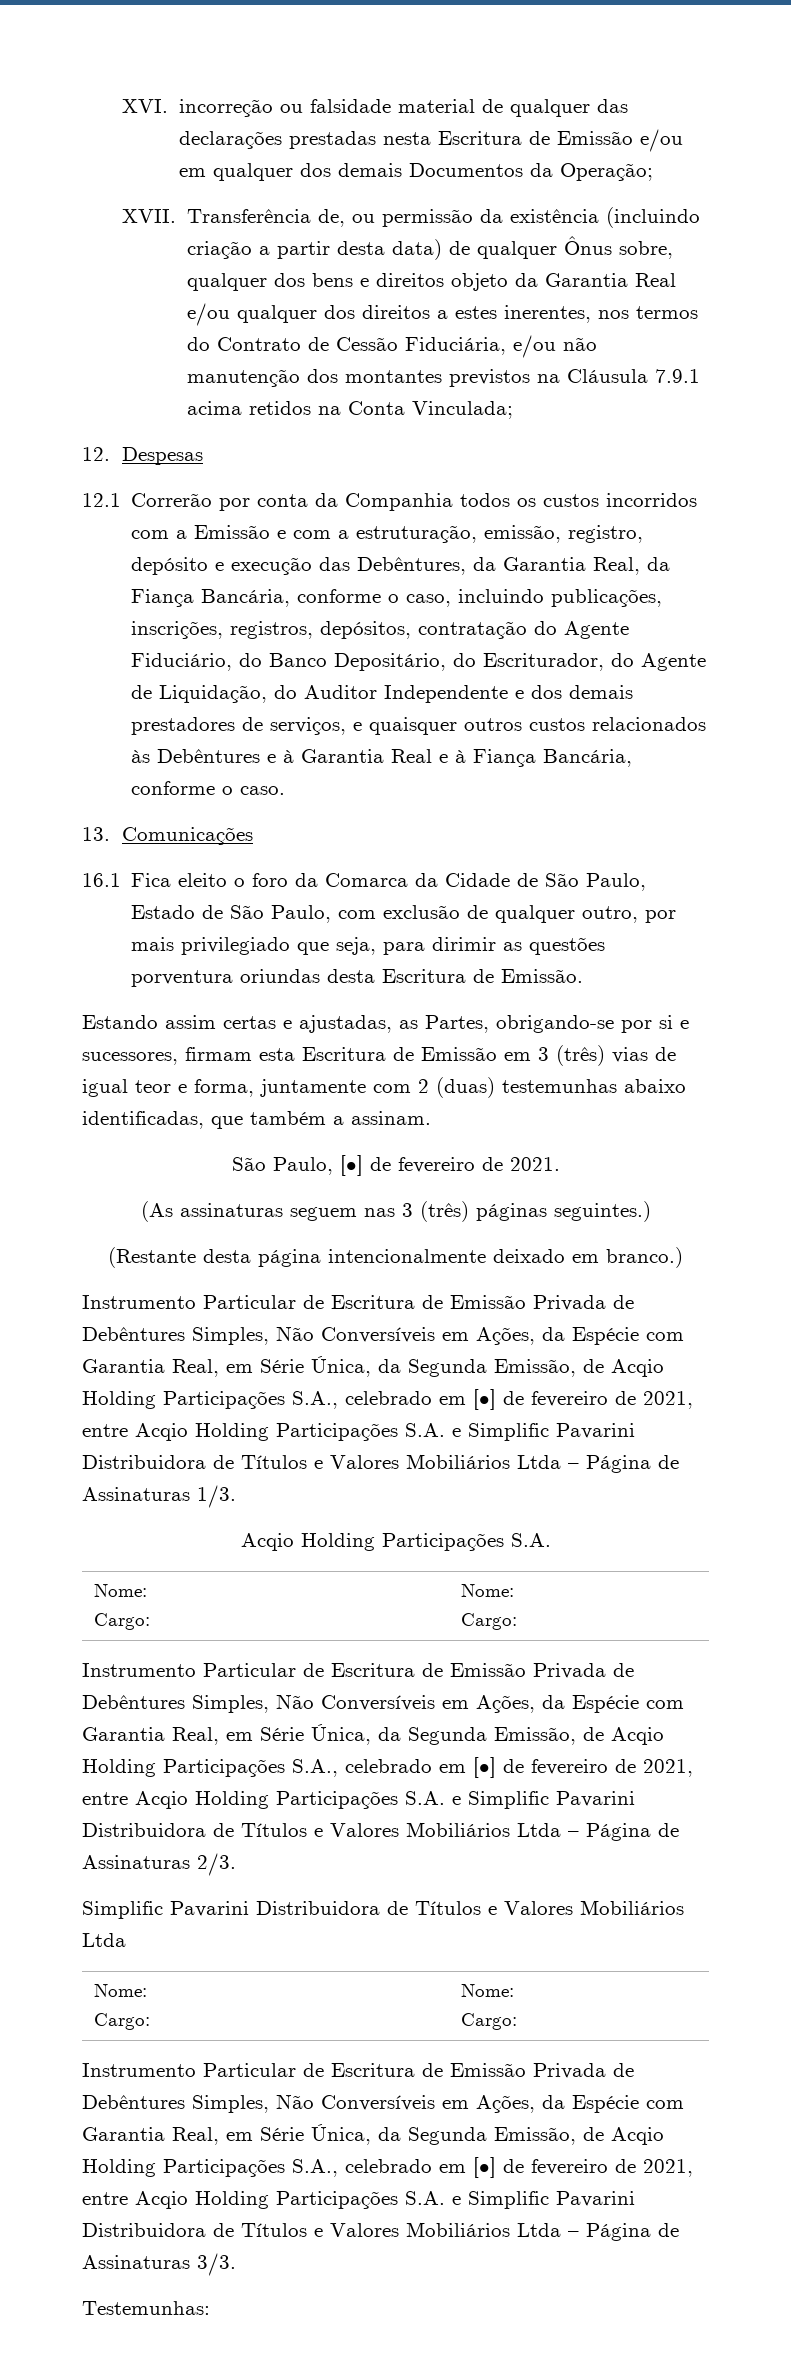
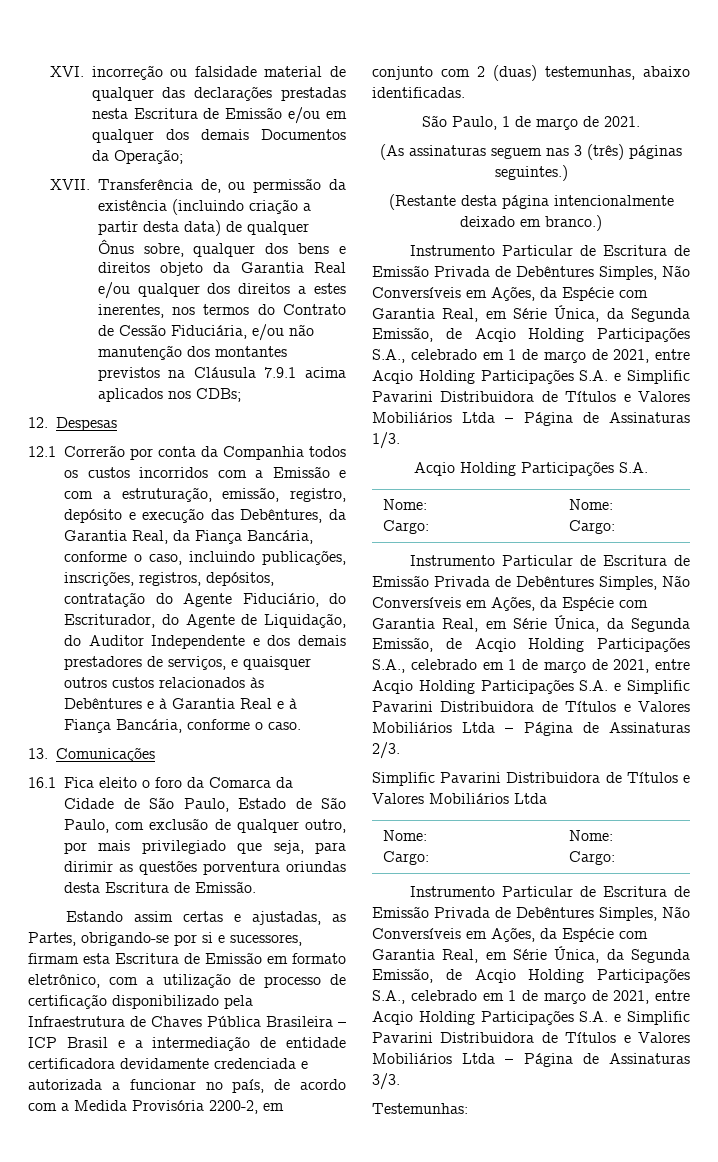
- Transferência de, ou permissão da existência (incluindo criação a partir desta data) de qualquer Ônus sobre, qualquer dos bens e direitos objeto da Garantia Real e/ou qualquer dos direitos a estes inerentes, nos termos do Contrato de Cessão Fiduciária, e/ou não manutenção dos montantes previstos na Cláusula 7.9.1 acima retidos na Conta Vinculada;
+ Transferência de, ou permissão da existência (incluindo criação a partir desta data) de qualquer Ônus sobre, qualquer dos bens e direitos objeto da Garantia Real e/ou qualquer dos direitos a estes inerentes, nos termos do Contrato de Cessão Fiduciária, e/ou não manutenção dos montantes previstos na Cláusula 7.9.1 acima aplicados nos CDBs;
- 12.1 Correrão por conta da Companhia todos os custos incorridos com a Emissão e com a estruturação, emissão, registro, depósito e execução das Debêntures, da Garantia Real, da Fiança Bancária, conforme o caso, incluindo publicações, inscrições, registros, depósitos, contratação do Agente Fiduciário, do Banco Depositário, do Escriturador, do Agente de Liquidação, do Auditor Independente e dos demais prestadores de serviços, e quaisquer outros custos relacionados às Debêntures e à Garantia Real e à Fiança Bancária, conforme o caso.
+ 12.1 Correrão por conta da Companhia todos os custos incorridos com a Emissão e com a estruturação, emissão, registro, depósito e execução das Debêntures, da Garantia Real, da Fiança Bancária, conforme o caso, incluindo publicações, inscrições, registros, depósitos, contratação do Agente Fiduciário, do Escriturador, do Agente de Liquidação, do Auditor Independente e dos demais prestadores de serviços, e quaisquer outros custos relacionados às Debêntures e à Garantia Real e à Fiança Bancária, conforme o caso.
- Estando assim certas e ajustadas, as Partes, obrigando-se por si e sucessores, firmam esta Escritura de Emissão em 3 (três) vias de igual teor e forma, juntamente com 2 (duas) testemunhas abaixo identificadas, que também a assinam.
- São Paulo, [•] de fevereiro de 2021.
+ Estando assim certas e ajustadas, as Partes, obrigando-se por si e sucessores, firmam esta Escritura de Emissão em formato eletrônico, com a utilização de processo de certificação disponibilizado pela Infraestrutura de Chaves Pública Brasileira – ICP Brasil e a intermediação de entidade certificadora devidamente credenciada e autorizada a funcionar no país, de acordo com a Medida Provisória 2200-2, em conjunto com 2 (duas) testemunhas, abaixo identificadas.
+ São Paulo, 1 de março de 2021.
- Instrumento Particular de Escritura de Emissão Privada de Debêntures Simples, Não Conversíveis em Ações, da Espécie com Garantia Real, em Série Única, da Segunda Emissão, de Acqio Holding Participações S.A., celebrado em [•] de fevereiro de 2021, entre Acqio Holding Participações S.A. e Simplific Pavarini Distribuidora de Títulos e Valores Mobiliários Ltda – Página de Assinaturas 1/3.
+ Instrumento Particular de Escritura de Emissão Privada de Debêntures Simples, Não Conversíveis em Ações, da Espécie com Garantia Real, em Série Única, da Segunda Emissão, de Acqio Holding Participações S.A., celebrado em 1 de março de 2021, entre Acqio Holding Participações S.A. e Simplific Pavarini Distribuidora de Títulos e Valores Mobiliários Ltda – Página de Assinaturas 1/3.
- Instrumento Particular de Escritura de Emissão Privada de Debêntures Simples, Não Conversíveis em Ações, da Espécie com Garantia Real, em Série Única, da Segunda Emissão, de Acqio Holding Participações S.A., celebrado em [•] de fevereiro de 2021, entre Acqio Holding Participações S.A. e Simplific Pavarini Distribuidora de Títulos e Valores Mobiliários Ltda – Página de Assinaturas 2/3.
+ Instrumento Particular de Escritura de Emissão Privada de Debêntures Simples, Não Conversíveis em Ações, da Espécie com Garantia Real, em Série Única, da Segunda Emissão, de Acqio Holding Participações S.A., celebrado em 1 de março de 2021, entre Acqio Holding Participações S.A. e Simplific Pavarini Distribuidora de Títulos e Valores Mobiliários Ltda – Página de Assinaturas 2/3.
- Instrumento Particular de Escritura de Emissão Privada de Debêntures Simples, Não Conversíveis em Ações, da Espécie com Garantia Real, em Série Única, da Segunda Emissão, de Acqio Holding Participações S.A., celebrado em [•] de fevereiro de 2021, entre Acqio Holding Participações S.A. e Simplific Pavarini Distribuidora de Títulos e Valores Mobiliários Ltda – Página de Assinaturas 3/3.
+ Instrumento Particular de Escritura de Emissão Privada de Debêntures Simples, Não Conversíveis em Ações, da Espécie com Garantia Real, em Série Única, da Segunda Emissão, de Acqio Holding Participações S.A., celebrado em 1 de março de 2021, entre Acqio Holding Participações S.A. e Simplific Pavarini Distribuidora de Títulos e Valores Mobiliários Ltda – Página de Assinaturas 3/3.

